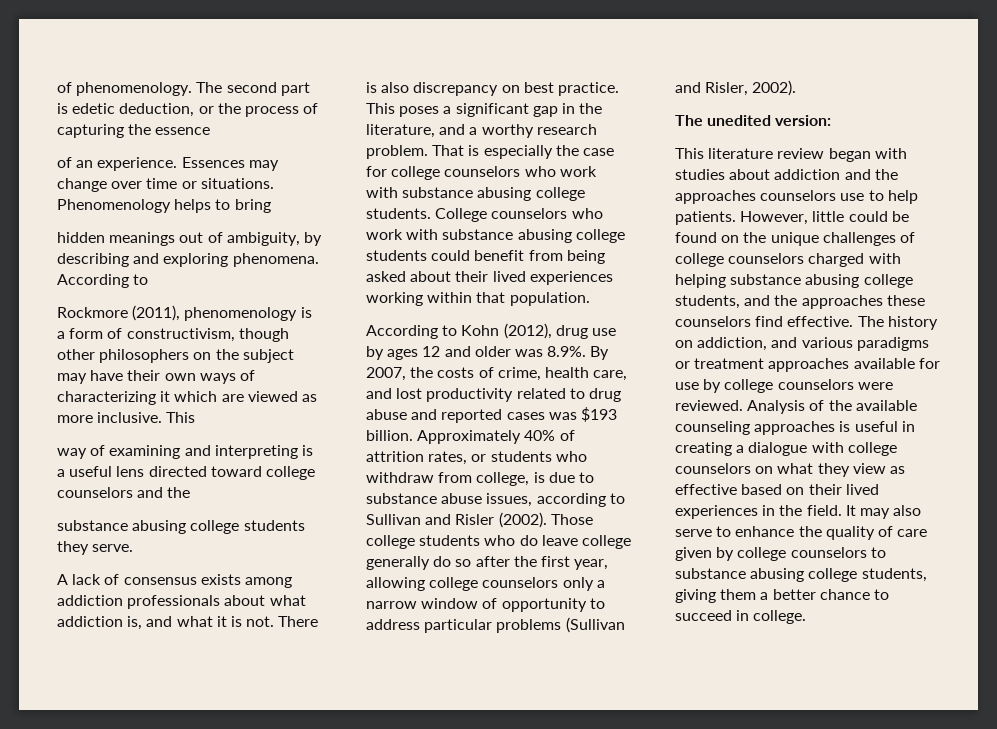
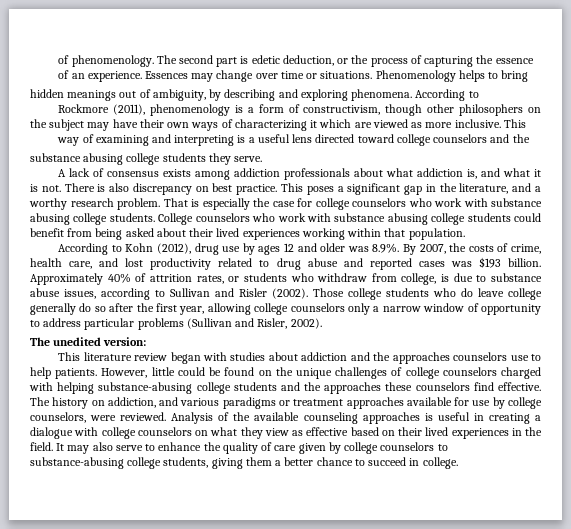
- However, little could be found on the unique challenges of college counselors charged with helping substance abusing college students, and the approaches these counselors find effective.
+ However, little could be found on the unique challenges of college counselors charged with helping substance-abusing college students and the approaches these counselors find effective.
- The history on addiction, and various paradigms or treatment approaches available for use by college counselors were reviewed.
+ The history on addiction, and various paradigms or treatment approaches available for use by college counselors, were reviewed.
- It may also serve to enhance the quality of care given by college counselors to substance abusing college students, giving them a better chance to succeed in college.
+ It may also serve to enhance the quality of care given by college counselors to substance-abusing college students, giving them a better chance to succeed in college.

